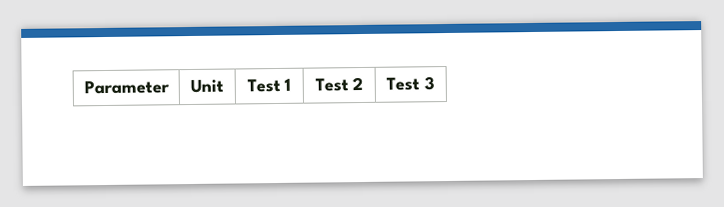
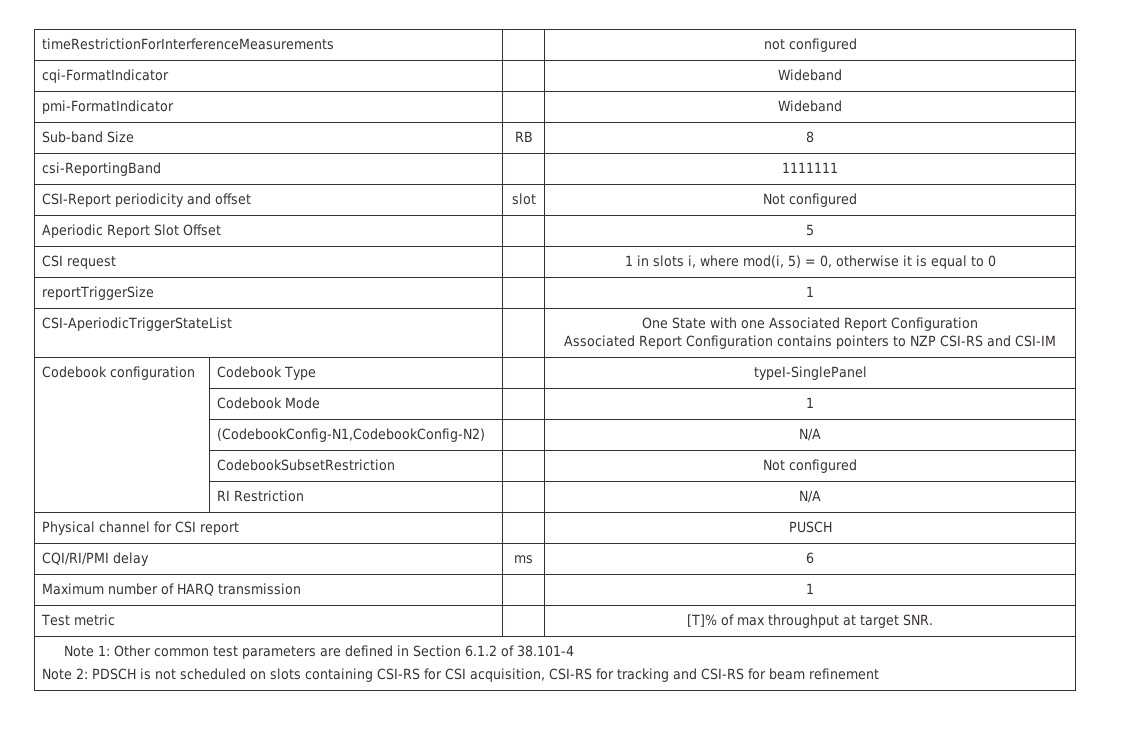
- Parameter | Unit | Test 1 | Test 2 | Test 3
+ timeRestrictionForInterferenceMeasurements | | not configured
+ cqi-FormatIndicator | | Wideband
+ pmi-FormatIndicator | | Wideband
+ Sub-band Size | RB | 8
+ csi-ReportingBand | | 1111111
+ CSI-Report periodicity and offset | slot | Not configured
+ Aperiodic Report Slot Offset | | 5
+ CSI request | | 1 in slots i, where mod(i, 5) = 0, otherwise it is equal to 0
+ reportTriggerSize | | 1
+ CSI-AperiodicTriggerStateList | | One State with one Associated Report Configuration
+ Associated Report Configuration contains pointers to NZP CSI-RS and CSI-IM
+ Codebook configuration | Codebook Type | | typeI-SinglePanel
+ | Codebook Mode | | 1
+ | (CodebookConfig-N1,CodebookConfig-N2) | | N/A
+ | CodebookSubsetRestriction | | Not configured
+ | RI Restriction | | N/A
+ Physical channel for CSI report | | PUSCH
+ CQI/RI/PMI delay | ms | 6
+ Maximum number of HARQ transmission | | 1
+ Test metric | | [T]% of max throughput at target SNR.
+ Note 1: Other common test parameters are defined in Section 6.1.2 of 38.101-4
+ Note 2: PDSCH is not scheduled on slots containing CSI-RS for CSI acquisition, CSI-RS for tracking and CSI-RS for beam refinement

